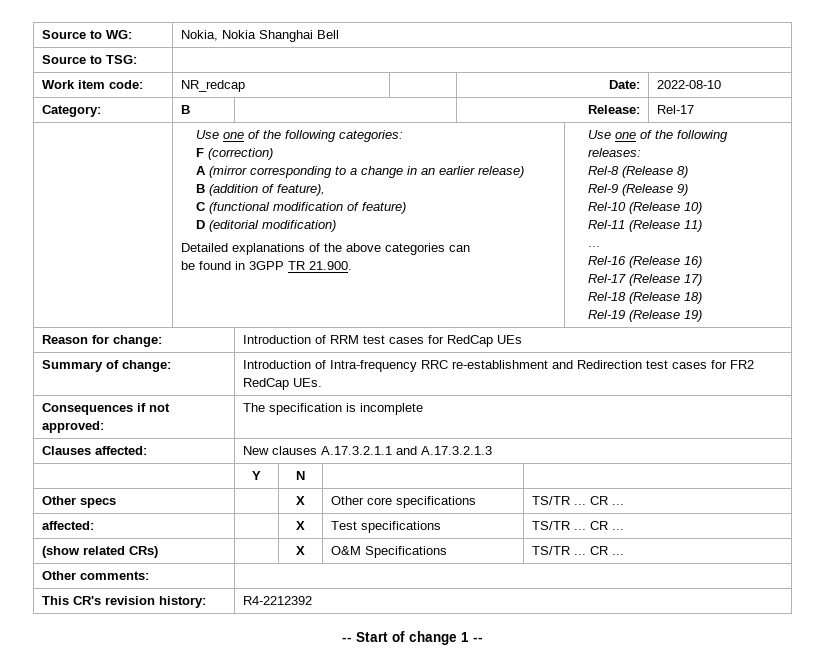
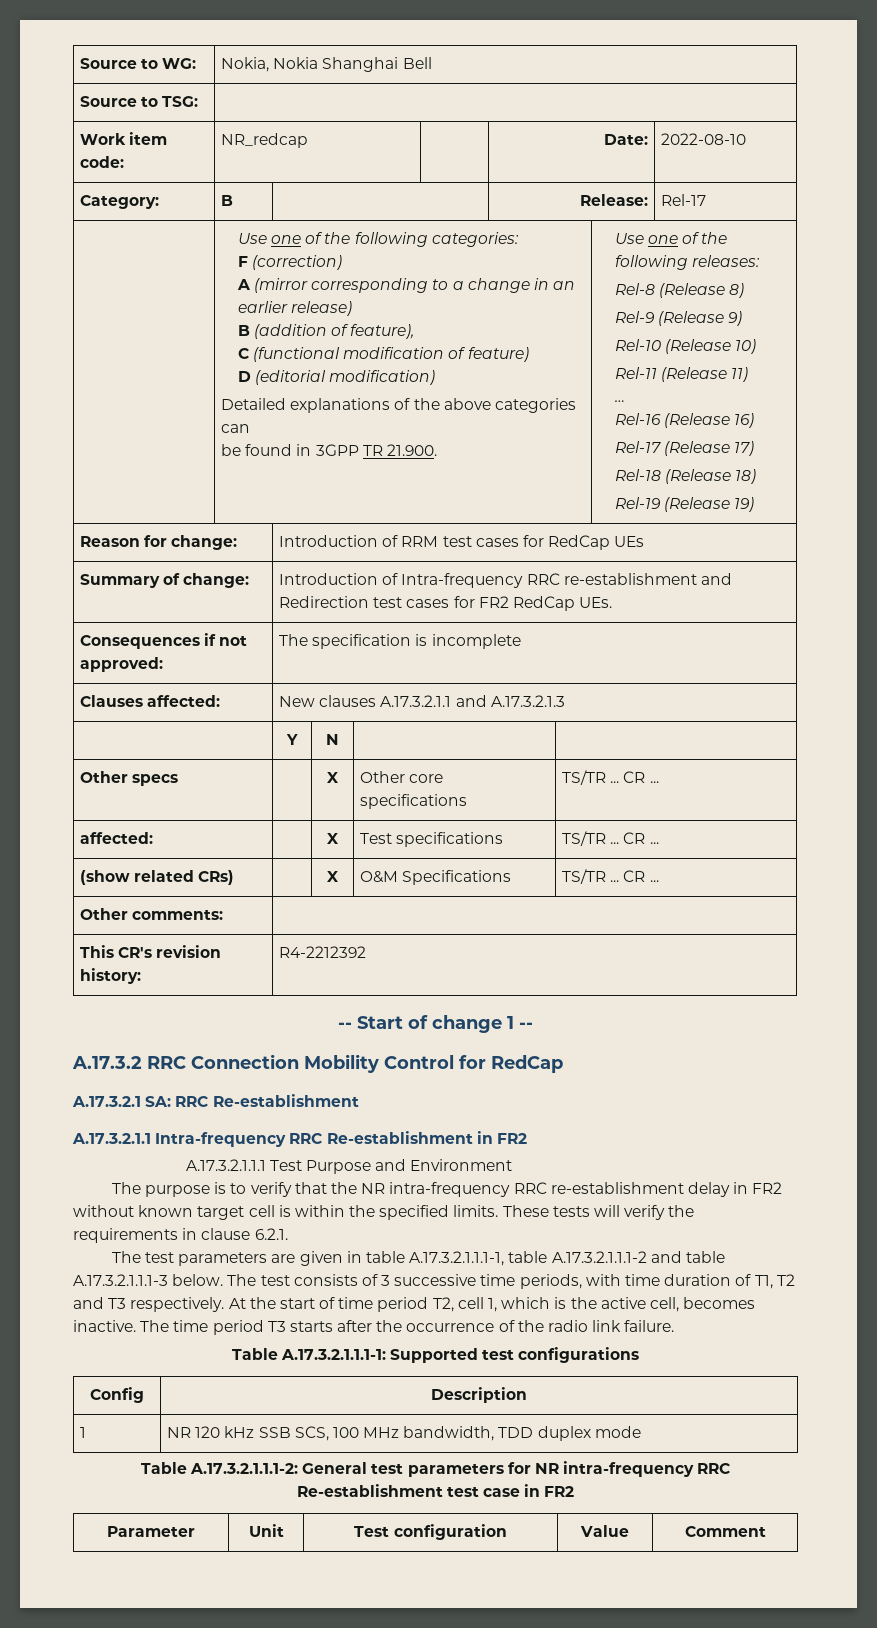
+ A.17.3.2 RRC Connection Mobility Control for RedCap
+ A.17.3.2.1 SA: RRC Re-establishment
+ A.17.3.2.1.1 Intra-frequency RRC Re-establishment in FR2
+ A.17.3.2.1.1.1 Test Purpose and Environment
+ The purpose is to verify that the NR intra-frequency RRC re-establishment delay in FR2 without known target cell is within the specified limits. These tests will verify the requirements in clause 6.2.1.
+ The test parameters are given in table A.17.3.2.1.1.1-1, table A.17.3.2.1.1.1-2 and table A.17.3.2.1.1.1-3 below. The test consists of 3 successive time periods, with time duration of T1, T2 and T3 respectively. At the start of time period T2, cell 1, which is the active cell, becomes inactive. The time period T3 starts after the occurrence of the radio link failure.
+ Table A.17.3.2.1.1.1-1: Supported test configurations
+ Config | Description
+ 1 | NR 120 kHz SSB SCS, 100 MHz bandwidth, TDD duplex mode
+ Table A.17.3.2.1.1.1-2: General test parameters for NR intra-frequency RRC Re-establishment test case in FR2
+ Parameter | Unit | Test configuration | Value | Comment

